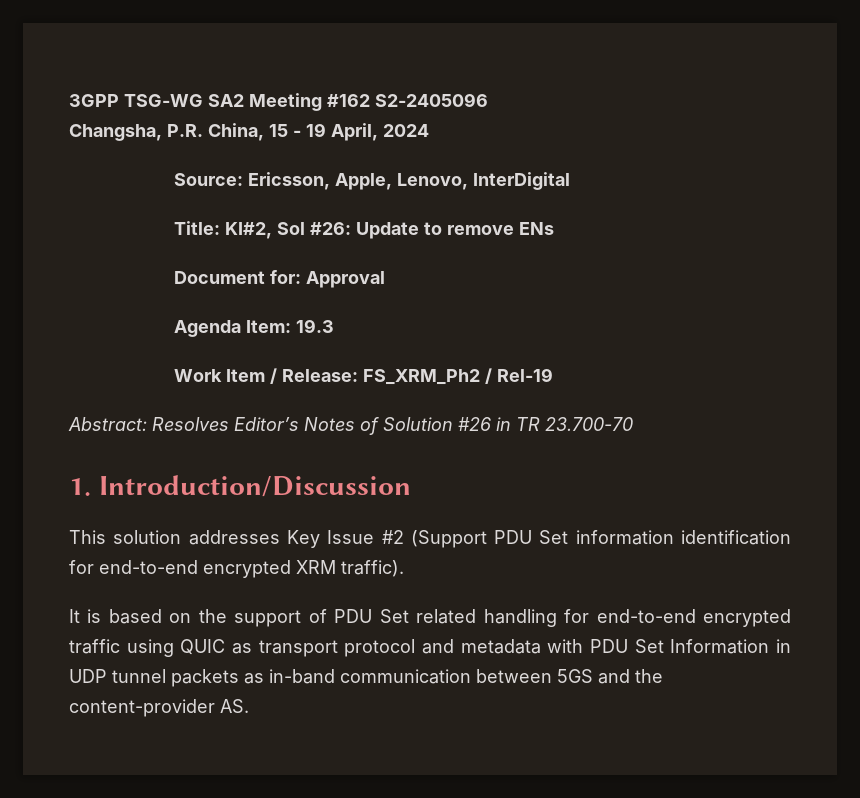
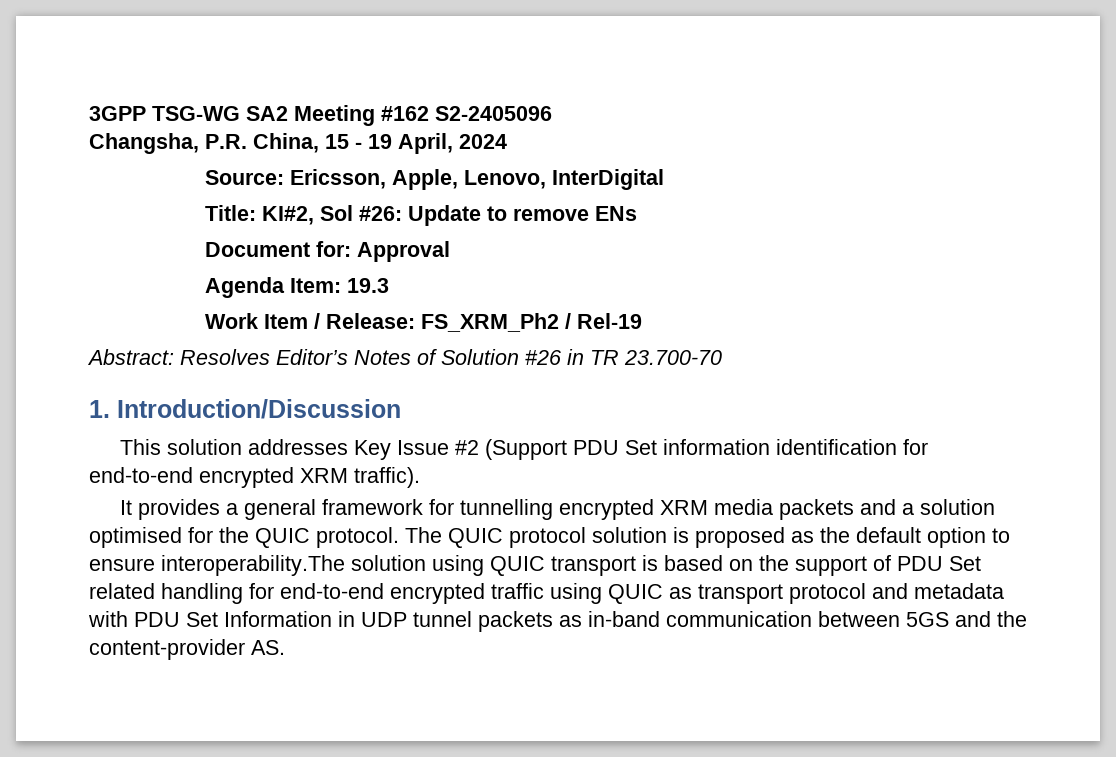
- It is based on the support of PDU Set related handling for end-to-end encrypted traffic using QUIC as transport protocol and metadata with PDU Set Information in UDP tunnel packets as in-band communication between 5GS and the content-provider AS.
+ It provides a general framework for tunnelling encrypted XRM media packets and a solution optimised for the QUIC protocol. The QUIC protocol solution is proposed as the default option to ensure interoperability.The solution using QUIC transport is based on the support of PDU Set related handling for end-to-end encrypted traffic using QUIC as transport protocol and metadata with PDU Set Information in UDP tunnel packets as in-band communication between 5GS and the content-provider AS.

